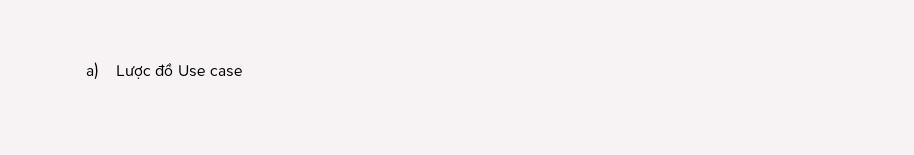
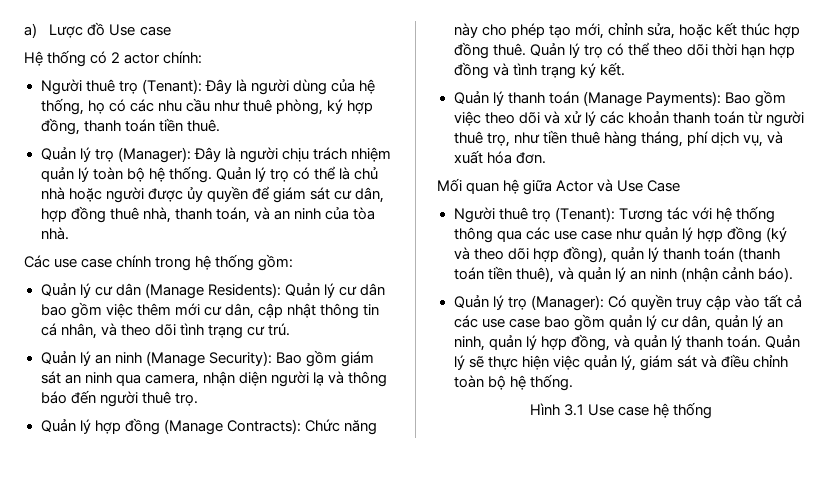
+ Hệ thống có 2 actor chính:
+ Người thuê trọ (Tenant): Đây là người dùng của hệ thống, họ có các nhu cầu như thuê phòng, ký hợp đồng, thanh toán tiền thuê.
+ Quản lý trọ (Manager): Đây là người chịu trách nhiệm quản lý toàn bộ hệ thống. Quản lý trọ có thể là chủ nhà hoặc người được ủy quyền để giám sát cư dân, hợp đồng thuê nhà, thanh toán, và an ninh của tòa nhà.
+ Các use case chính trong hệ thống gồm:
+ Quản lý cư dân (Manage Residents): Quản lý cư dân bao gồm việc thêm mới cư dân, cập nhật thông tin cá nhân, và theo dõi tình trạng cư trú.
+ Quản lý an ninh (Manage Security): Bao gồm giám sát an ninh qua camera, nhận diện người lạ và thông báo đến người thuê trọ.
+ Quản lý hợp đồng (Manage Contracts): Chức năng này cho phép tạo mới, chỉnh sửa, hoặc kết thúc hợp đồng thuê. Quản lý trọ có thể theo dõi thời hạn hợp đồng và tình trạng ký kết.
+ Quản lý thanh toán (Manage Payments): Bao gồm việc theo dõi và xử lý các khoản thanh toán từ người thuê trọ, như tiền thuê hàng tháng, phí dịch vụ, và xuất hóa đơn.
+ Mối quan hệ giữa Actor và Use Case
+ Người thuê trọ (Tenant): Tương tác với hệ thống thông qua các use case như quản lý hợp đồng (ký và theo dõi hợp đồng), quản lý thanh toán (thanh toán tiền thuê), và quản lý an ninh (nhận cảnh báo).
+ Quản lý trọ (Manager): Có quyền truy cập vào tất cả các use case bao gồm quản lý cư dân, quản lý an ninh, quản lý hợp đồng, và quản lý thanh toán. Quản lý sẽ thực hiện việc quản lý, giám sát và điều chỉnh toàn bộ hệ thống.
+ Hình 3.1 Use case hệ thống

